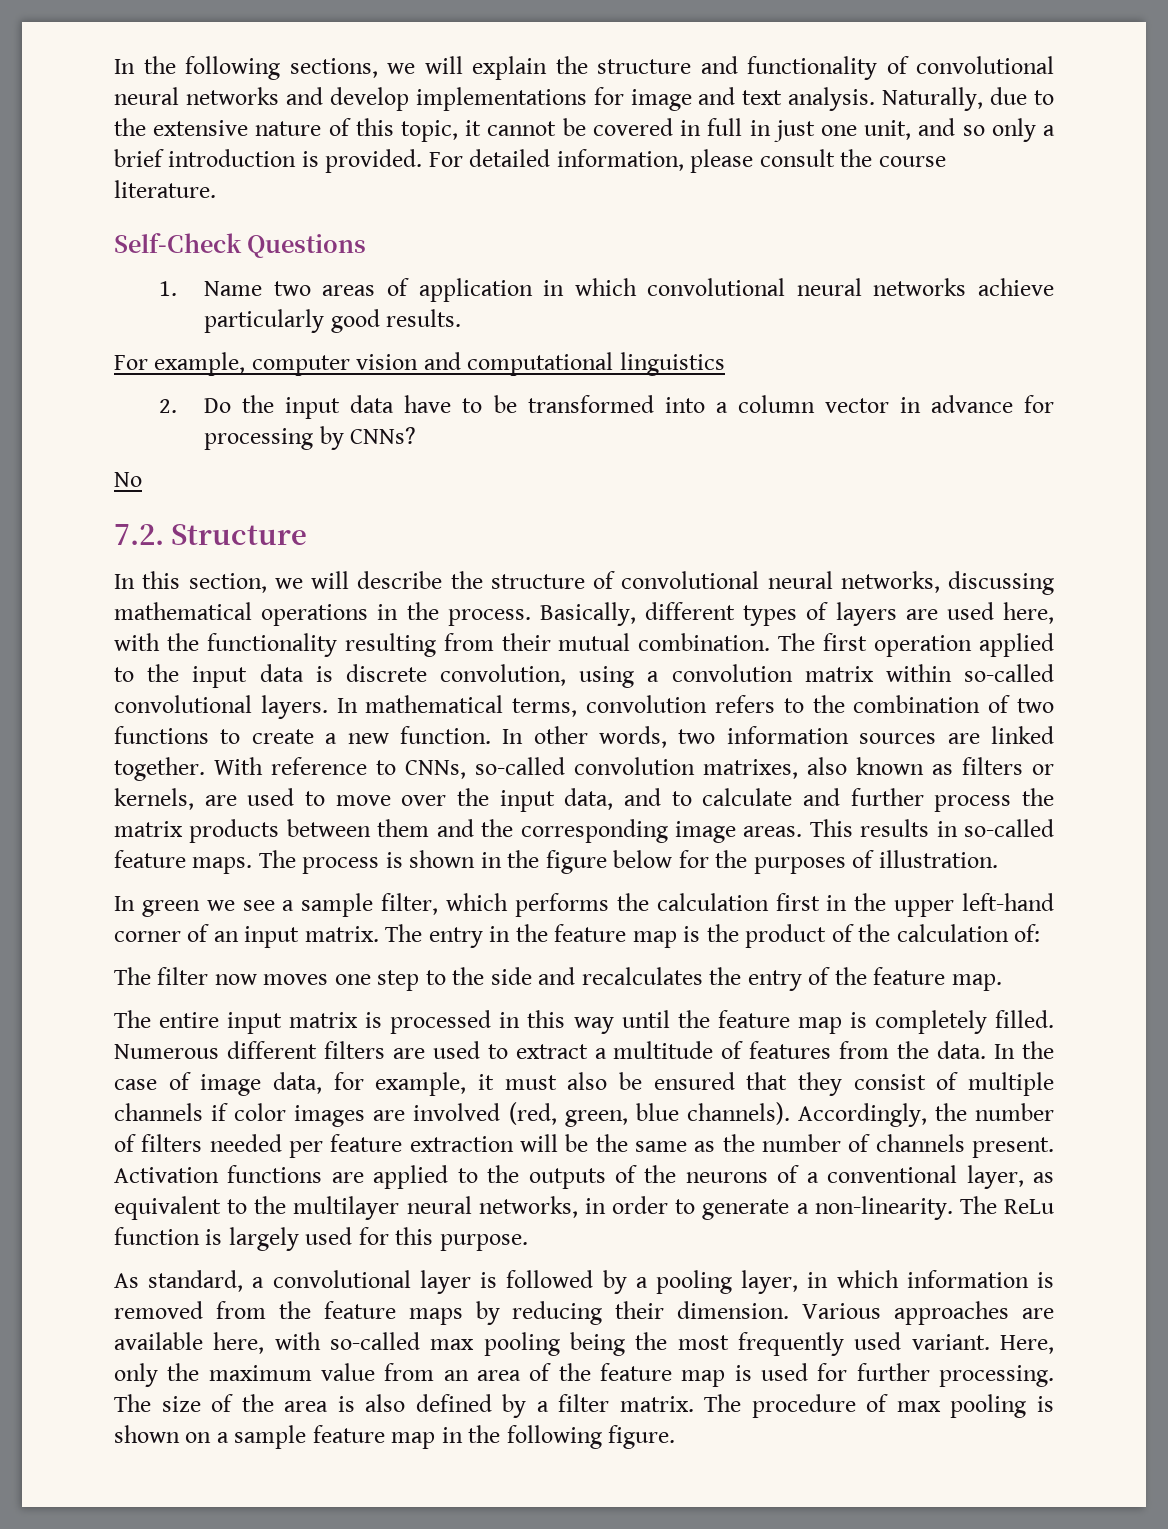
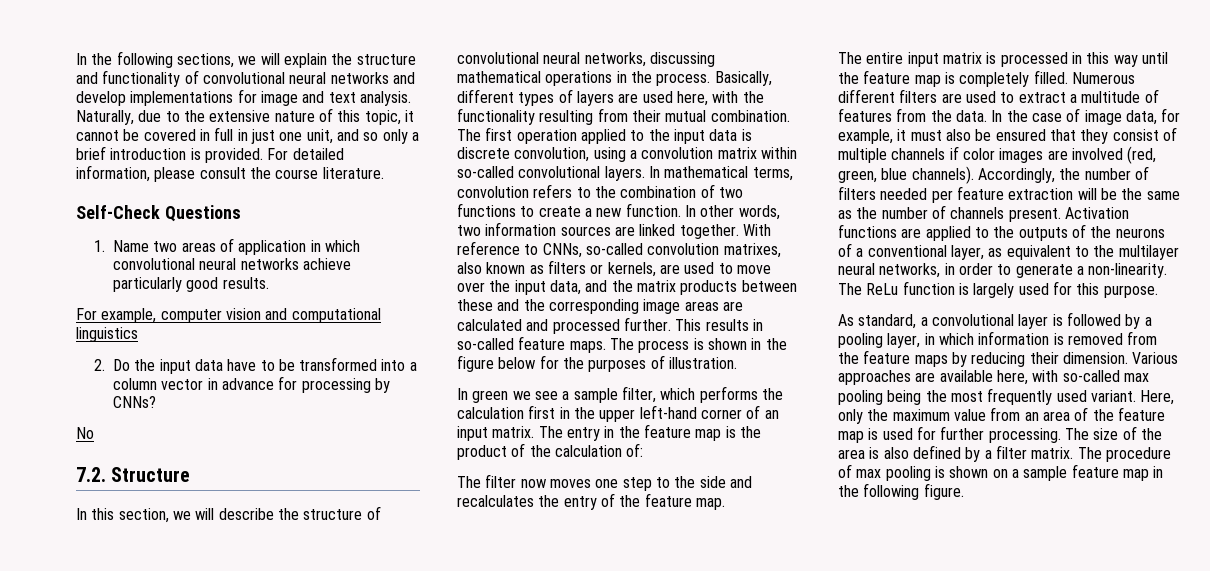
- With reference to CNNs, so-called convolution matrixes, also known as filters or kernels, are used to move over the input data, and to calculate and further process the matrix products between them and the corresponding image areas.
+ With reference to CNNs, so-called convolution matrixes, also known as filters or kernels, are used to move over the input data, and the matrix products between these and the corresponding image areas are calculated and processed further.

